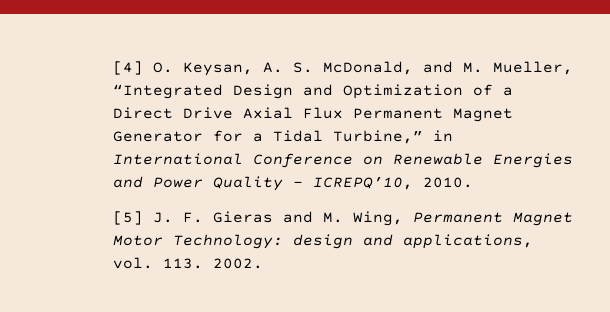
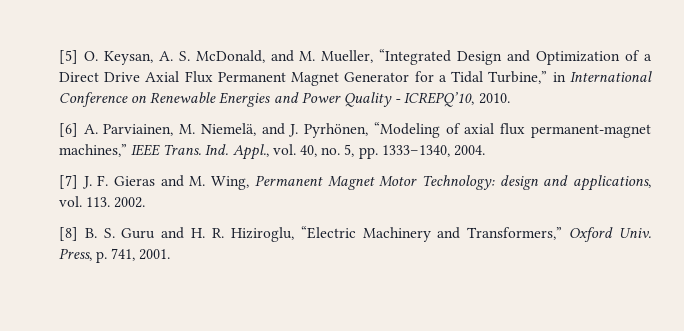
- [4] O. Keysan, A. S. McDonald, and M. Mueller, “Integrated Design and Optimization of a Direct Drive Axial Flux Permanent Magnet Generator for a Tidal Turbine,” in International Conference on Renewable Energies and Power Quality - ICREPQ’10, 2010.
+ [5] O. Keysan, A. S. McDonald, and M. Mueller, “Integrated Design and Optimization of a Direct Drive Axial Flux Permanent Magnet Generator for a Tidal Turbine,” in International Conference on Renewable Energies and Power Quality - ICREPQ’10, 2010.
- [5] J. F. Gieras and M. Wing, Permanent Magnet Motor Technology: design and applications, vol. 113. 2002.
+ [6] A. Parviainen, M. Niemelä, and J. Pyrhönen, “Modeling of axial flux permanent-magnet machines,” IEEE Trans. Ind. Appl., vol. 40, no. 5, pp. 1333–1340, 2004.
+ [7] J. F. Gieras and M. Wing, Permanent Magnet Motor Technology: design and applications, vol. 113. 2002.
+ [8] B. S. Guru and H. R. Hiziroglu, “Electric Machinery and Transformers,” Oxford Univ. Press, p. 741, 2001.

